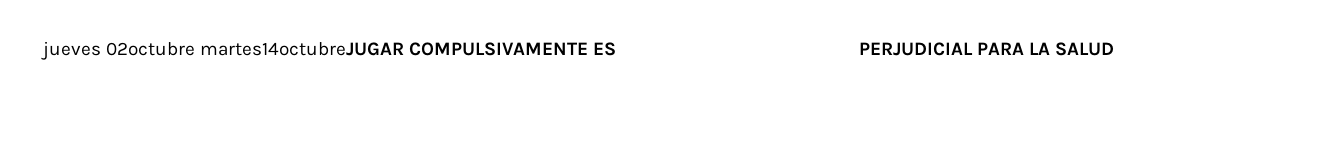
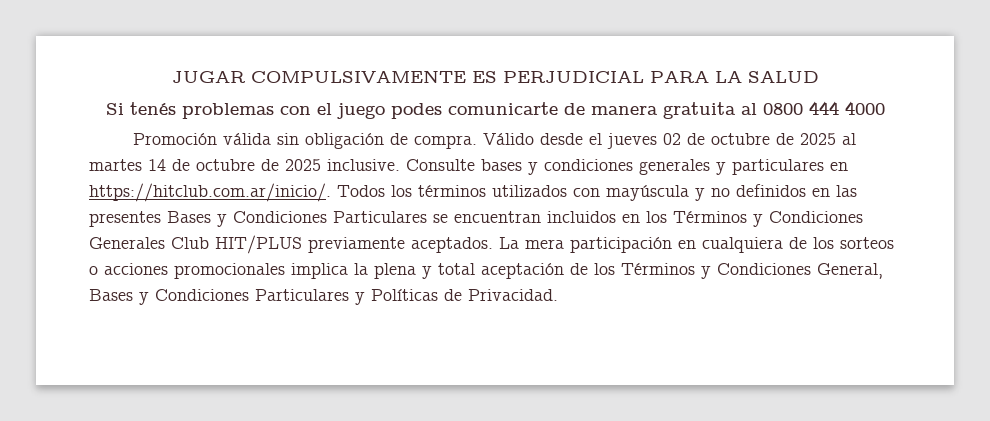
- jueves 02octubre martes14octubreJUGAR COMPULSIVAMENTE ES PERJUDICIAL PARA LA SALUD
+ JUGAR COMPULSIVAMENTE ES PERJUDICIAL PARA LA SALUD
+ Si tenés problemas con el juego podes comunicarte de manera gratuita al 0800 444 4000
+ Promoción válida sin obligación de compra. Válido desde el jueves 02 de octubre de 2025 al martes 14 de octubre de 2025 inclusive. Consulte bases y condiciones generales y particulares en https://hitclub.com.ar/inicio/. Todos los términos utilizados con mayúscula y no definidos en las presentes Bases y Condiciones Particulares se encuentran incluidos en los Términos y Condiciones Generales Club HIT/PLUS previamente aceptados. La mera participación en cualquiera de los sorteos o acciones promocionales implica la plena y total aceptación de los Términos y Condiciones General, Bases y Condiciones Particulares y Políticas de Privacidad.

